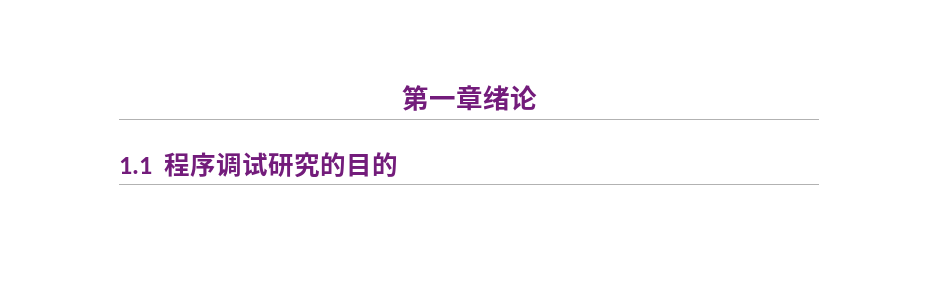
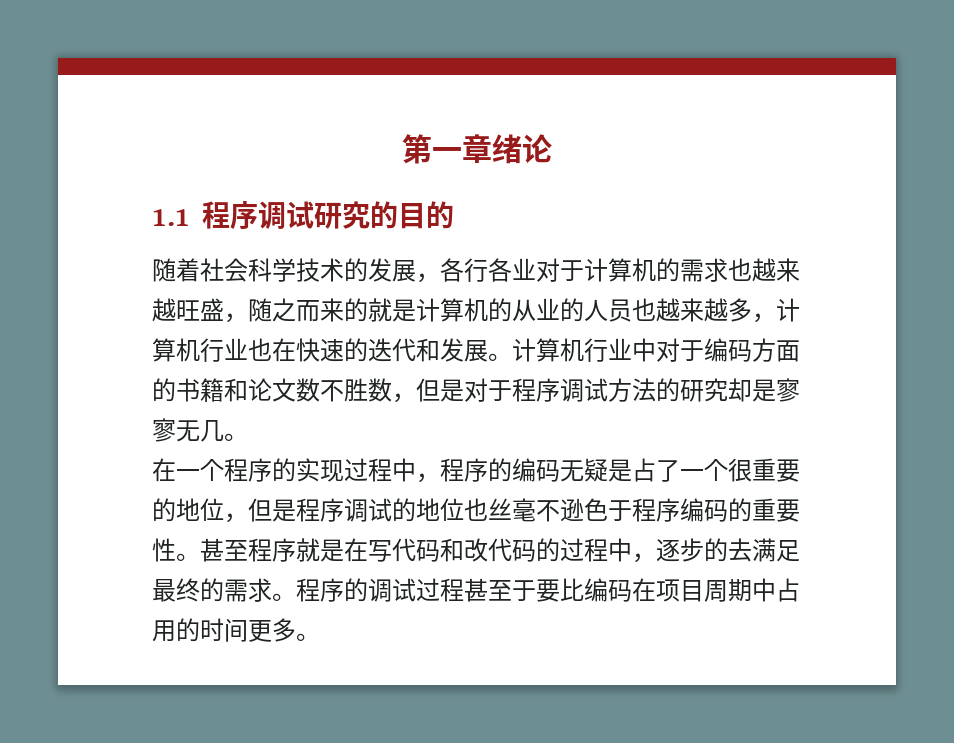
+ 随着社会科学技术的发展，各行各业对于计算机的需求也越来越旺盛，随之而来的就是计算机的从业的人员也越来越多，计算机行业也在快速的迭代和发展。计算机行业中对于编码方面的书籍和论文数不胜数，但是对于程序调试方法的研究却是寥寥无几。
+ 在一个程序的实现过程中，程序的编码无疑是占了一个很重要的地位，但是程序调试的地位也丝毫不逊色于程序编码的重要性。甚至程序就是在写代码和改代码的过程中，逐步的去满足最终的需求。程序的调试过程甚至于要比编码在项目周期中占用的时间更多。

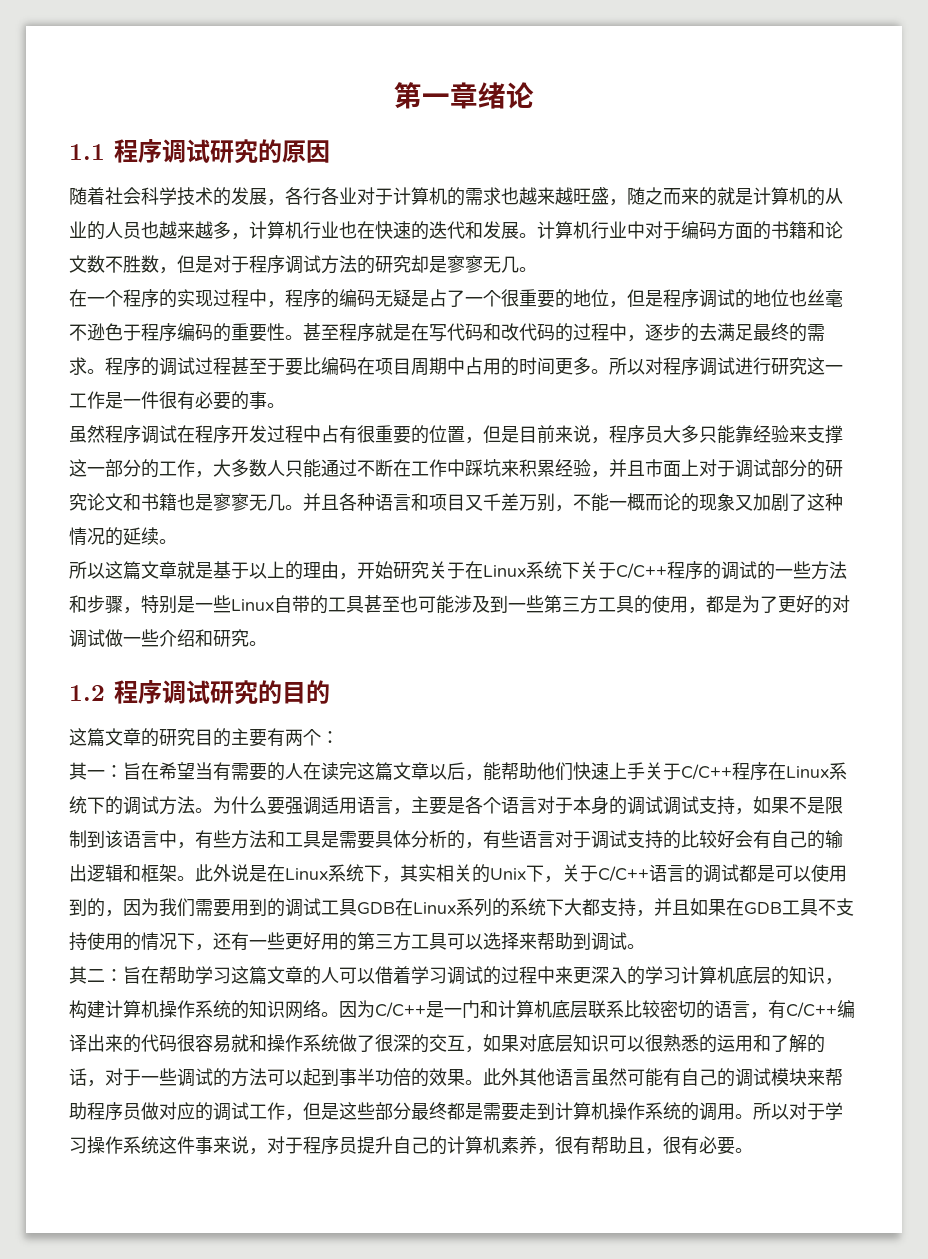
- 1.1程序调试研究的目的
+ 1.1程序调试研究的原因
+ 所以对程序调试进行研究这一工作是一件很有必要的事。
+ 虽然程序调试在程序开发过程中占有很重要的位置，但是目前来说，程序员大多只能靠经验来支撑这一部分的工作，大多数人只能通过不断在工作中踩坑来积累经验，并且市面上对于调试部分的研究论文和书籍也是寥寥无几。并且各种语言和项目又千差万别，不能一概而论的现象又加剧了这种情况的延续。
+ 所以这篇文章就是基于以上的理由，开始研究关于在Linux系统下关于C/C++程序的调试的一些方法和步骤，特别是一些Linux自带的工具甚至也可能涉及到一些第三方工具的使用，都是为了更好的对调试做一些介绍和研究。
+ 1.2程序调试研究的目的
+ 这篇文章的研究目的主要有两个：
+ 其一：旨在希望当有需要的人在读完这篇文章以后，能帮助他们快速上手关于C/C++程序在Linux系统下的调试方法。为什么要强调适用语言，主要是各个语言对于本身的调试调试支持，如果不是限制到该语言中，有些方法和工具是需要具体分析的，有些语言对于调试支持的比较好会有自己的输出逻辑和框架。此外说是在Linux系统下，其实相关的Unix下，关于C/C++语言的调试都是可以使用到的，因为我们需要用到的调试工具GDB在Linux系列的系统下大都支持，并且如果在GDB工具不支持使用的情况下，还有一些更好用的第三方工具可以选择来帮助到调试。
+ 其二：旨在帮助学习这篇文章的人可以借着学习调试的过程中来更深入的学习计算机底层的知识，构建计算机操作系统的知识网络。因为C/C++是一门和计算机底层联系比较密切的语言，有C/C++编译出来的代码很容易就和操作系统做了很深的交互，如果对底层知识可以很熟悉的运用和了解的话，对于一些调试的方法可以起到事半功倍的效果。此外其他语言虽然可能有自己的调试模块来帮助程序员做对应的调试工作，但是这些部分最终都是需要走到计算机操作系统的调用。所以对于学习操作系统这件事来说，对于程序员提升自己的计算机素养，很有帮助且，很有必要。

